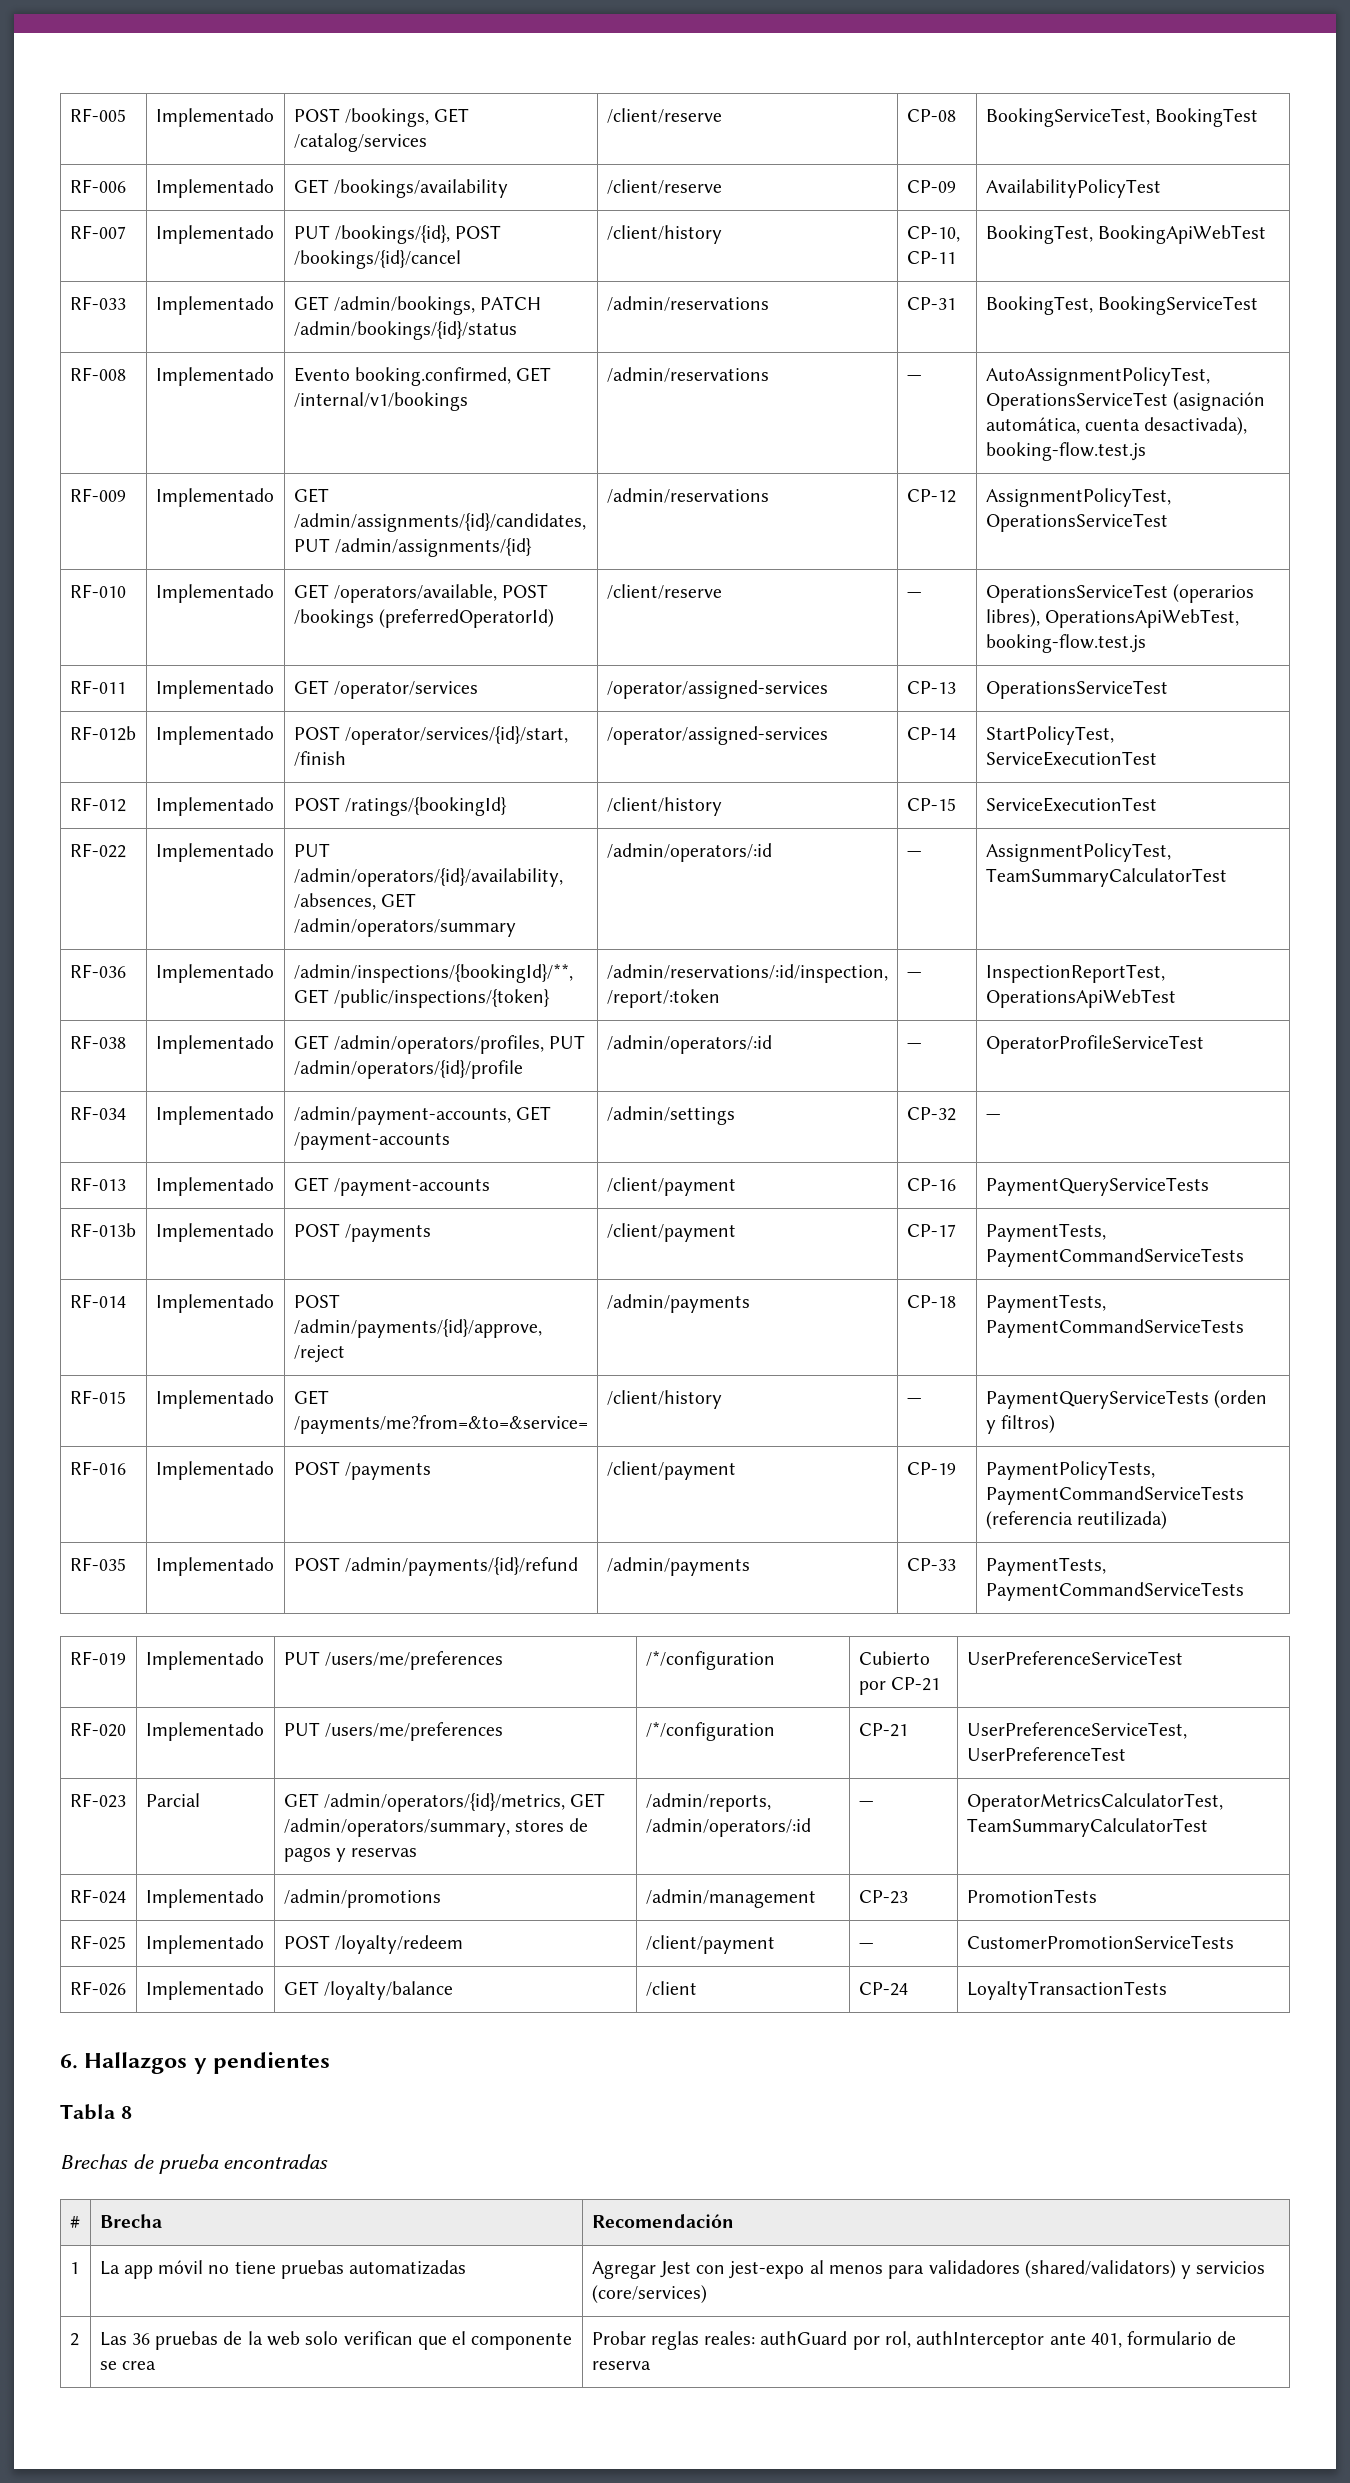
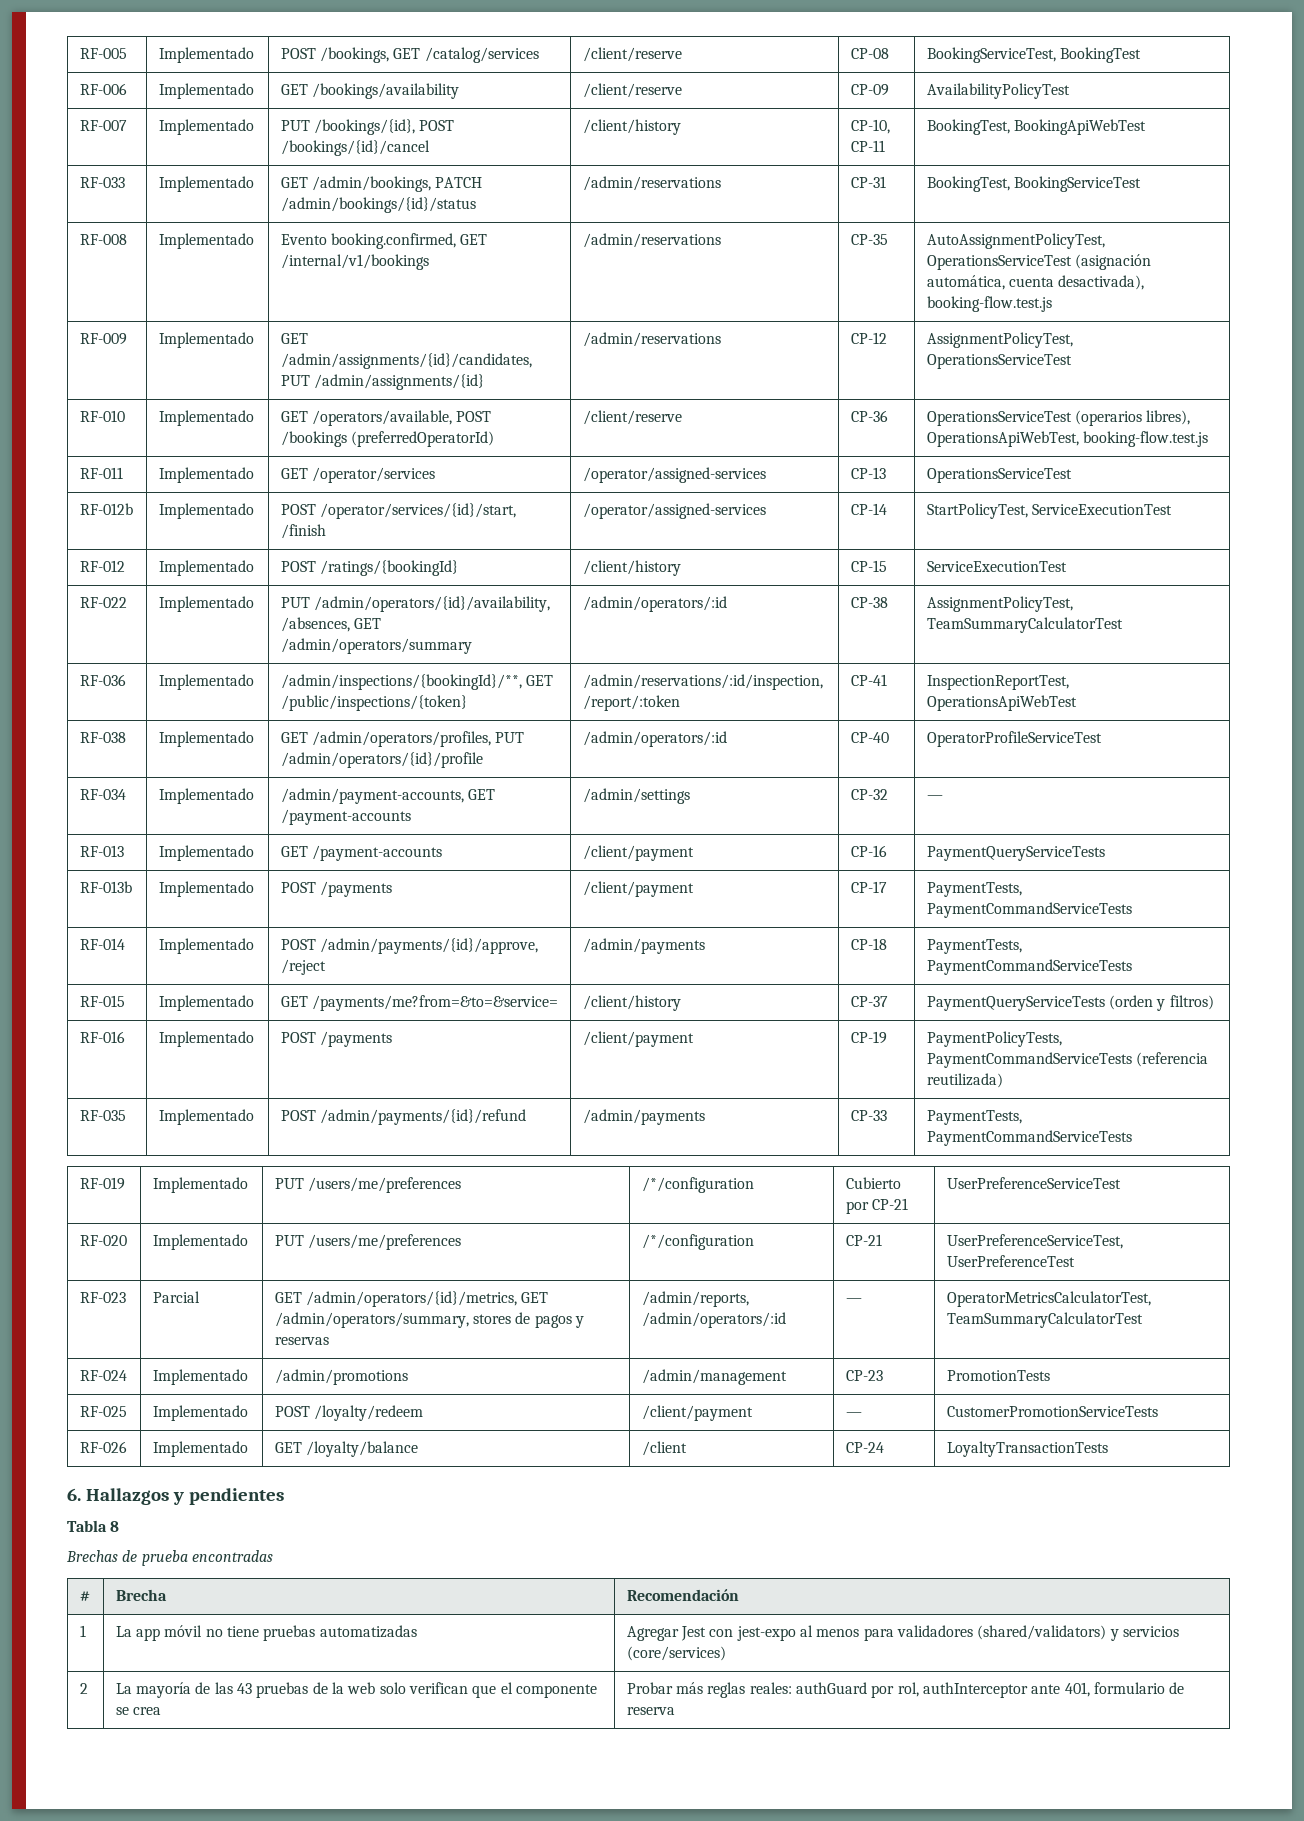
- RF-008 | Implementado | Evento booking.confirmed, GET /internal/v1/bookings | /admin/reservations | — | AutoAssignmentPolicyTest, OperationsServiceTest (asignación automática, cuenta desactivada), booking-flow.test.js
+ RF-008 | Implementado | Evento booking.confirmed, GET /internal/v1/bookings | /admin/reservations | CP-35 | AutoAssignmentPolicyTest, OperationsServiceTest (asignación automática, cuenta desactivada), booking-flow.test.js
- RF-010 | Implementado | GET /operators/available, POST /bookings (preferredOperatorId) | /client/reserve | — | OperationsServiceTest (operarios libres), OperationsApiWebTest, booking-flow.test.js
+ RF-010 | Implementado | GET /operators/available, POST /bookings (preferredOperatorId) | /client/reserve | CP-36 | OperationsServiceTest (operarios libres), OperationsApiWebTest, booking-flow.test.js
- RF-022 | Implementado | PUT /admin/operators/{id}/availability, /absences, GET /admin/operators/summary | /admin/operators/:id | — | AssignmentPolicyTest, TeamSummaryCalculatorTest
+ RF-022 | Implementado | PUT /admin/operators/{id}/availability, /absences, GET /admin/operators/summary | /admin/operators/:id | CP-38 | AssignmentPolicyTest, TeamSummaryCalculatorTest
- RF-036 | Implementado | /admin/inspections/{bookingId}/**, GET /public/inspections/{token} | /admin/reservations/:id/inspection, /report/:token | — | InspectionReportTest, OperationsApiWebTest
+ RF-036 | Implementado | /admin/inspections/{bookingId}/**, GET /public/inspections/{token} | /admin/reservations/:id/inspection, /report/:token | CP-41 | InspectionReportTest, OperationsApiWebTest
- RF-038 | Implementado | GET /admin/operators/profiles, PUT /admin/operators/{id}/profile | /admin/operators/:id | — | OperatorProfileServiceTest
+ RF-038 | Implementado | GET /admin/operators/profiles, PUT /admin/operators/{id}/profile | /admin/operators/:id | CP-40 | OperatorProfileServiceTest
- RF-015 | Implementado | GET /payments/me?from=&to=&service= | /client/history | — | PaymentQueryServiceTests (orden y filtros)
+ RF-015 | Implementado | GET /payments/me?from=&to=&service= | /client/history | CP-37 | PaymentQueryServiceTests (orden y filtros)
- 2 | Las 36 pruebas de la web solo verifican que el componente se crea | Probar reglas reales: authGuard por rol, authInterceptor ante 401, formulario de reserva
+ 2 | La mayoría de las 43 pruebas de la web solo verifican que el componente se crea | Probar más reglas reales: authGuard por rol, authInterceptor ante 401, formulario de reserva

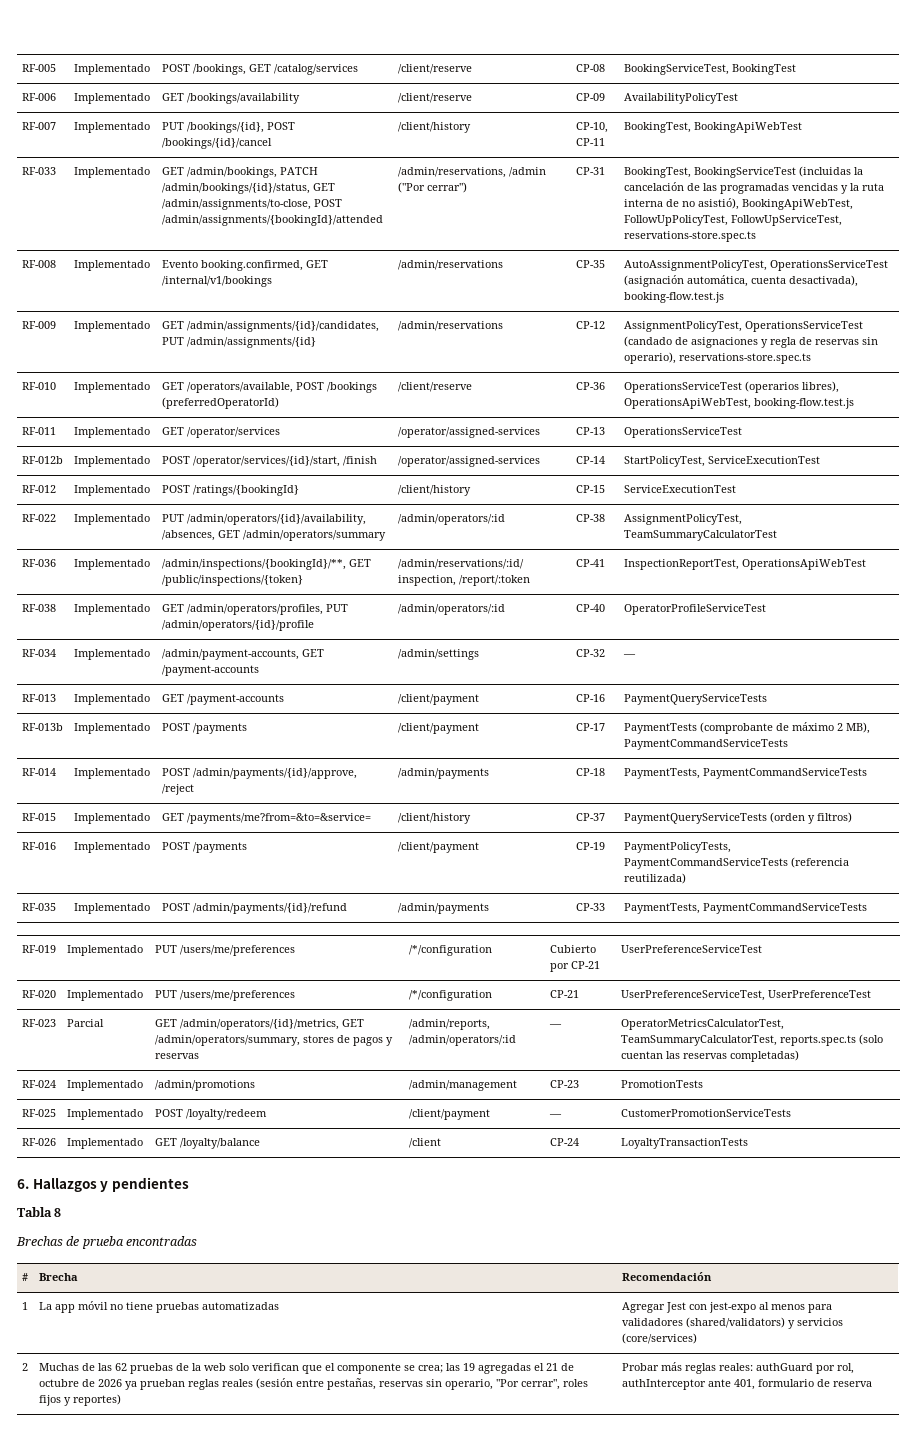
- RF-033 | Implementado | GET /admin/bookings, PATCH /admin/bookings/{id}/status | /admin/reservations | CP-31 | BookingTest, BookingServiceTest
+ RF-033 | Implementado | GET /admin/bookings, PATCH /admin/bookings/{id}/status, GET /admin/assignments/to-close, POST /admin/assignments/{bookingId}/attended | /admin/reservations, /admin ("Por cerrar") | CP-31 | BookingTest, BookingServiceTest (incluidas la cancelación de las programadas vencidas y la ruta interna de no asistió), BookingApiWebTest, FollowUpPolicyTest, FollowUpServiceTest, reservations-store.spec.ts
- RF-009 | Implementado | GET /admin/assignments/{id}/candidates, PUT /admin/assignments/{id} | /admin/reservations | CP-12 | AssignmentPolicyTest, OperationsServiceTest
+ RF-009 | Implementado | GET /admin/assignments/{id}/candidates, PUT /admin/assignments/{id} | /admin/reservations | CP-12 | AssignmentPolicyTest, OperationsServiceTest (candado de asignaciones y regla de reservas sin operario), reservations-store.spec.ts
- RF-013b | Implementado | POST /payments | /client/payment | CP-17 | PaymentTests, PaymentCommandServiceTests
+ RF-013b | Implementado | POST /payments | /client/payment | CP-17 | PaymentTests (comprobante de máximo 2 MB), PaymentCommandServiceTests
- RF-023 | Parcial | GET /admin/operators/{id}/metrics, GET /admin/operators/summary, stores de pagos y reservas | /admin/reports, /admin/operators/:id | — | OperatorMetricsCalculatorTest, TeamSummaryCalculatorTest
+ RF-023 | Parcial | GET /admin/operators/{id}/metrics, GET /admin/operators/summary, stores de pagos y reservas | /admin/reports, /admin/operators/:id | — | OperatorMetricsCalculatorTest, TeamSummaryCalculatorTest, reports.spec.ts (solo cuentan las reservas completadas)
- La mayoría de las 43 pruebas de la web solo verifican que el componente se crea
+ Muchas de las 62 pruebas de la web solo verifican que el componente se crea; las 19 agregadas el 21 de octubre de 2026 ya prueban reglas reales (sesión entre pestañas, reservas sin operario, "Por cerrar", roles fijos y reportes)

